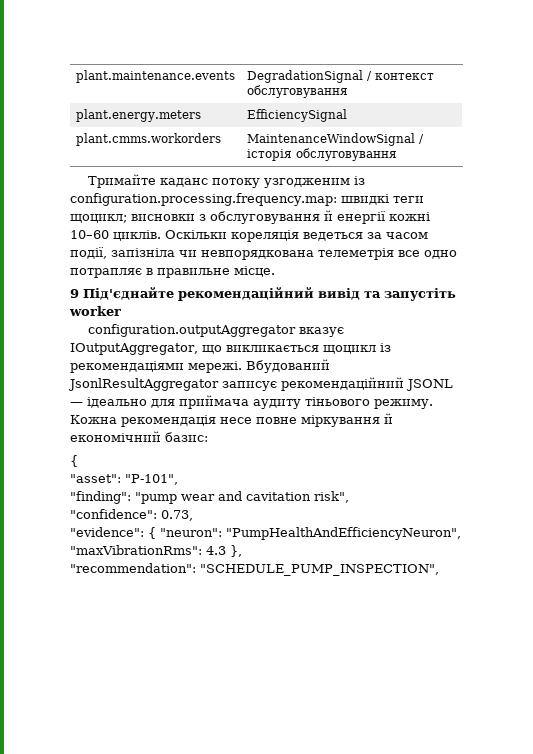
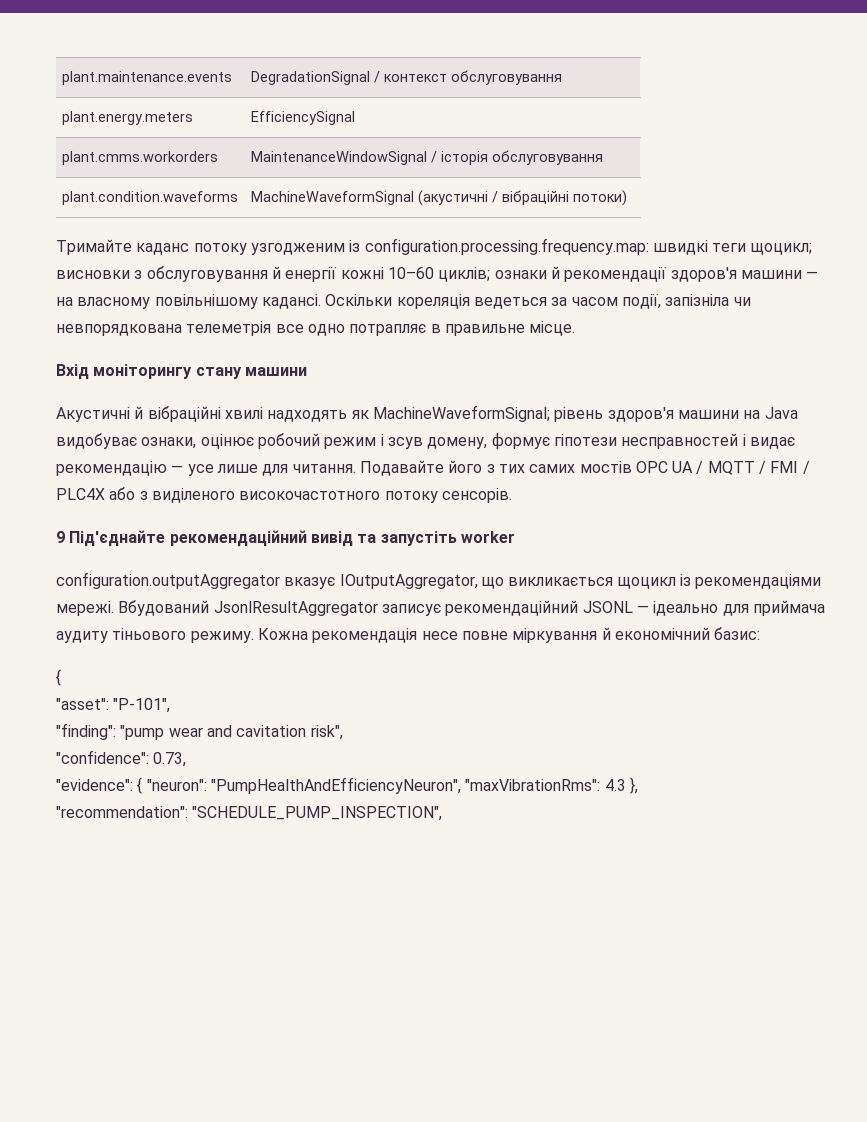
+ plant.condition.waveforms | MachineWaveformSignal (акустичні / вібраційні потоки)
- Тримайте каданс потоку узгодженим із configuration.processing.frequency.map: швидкі теги щоцикл; висновки з обслуговування й енергії кожні 10–60 циклів.
+ Тримайте каданс потоку узгодженим із configuration.processing.frequency.map: швидкі теги щоцикл; висновки з обслуговування й енергії кожні 10–60 циклів; ознаки й рекомендації здоров'я машини — на власному повільнішому кадансі.
+ Вхід моніторингу стану машини
+ Акустичні й вібраційні хвилі надходять як MachineWaveformSignal; рівень здоров'я машини на Java видобуває ознаки, оцінює робочий режим і зсув домену, формує гіпотези несправностей і видає рекомендацію — усе лише для читання. Подавайте його з тих самих мостів OPC UA / MQTT / FMI / PLC4X або з виділеного високочастотного потоку сенсорів.

